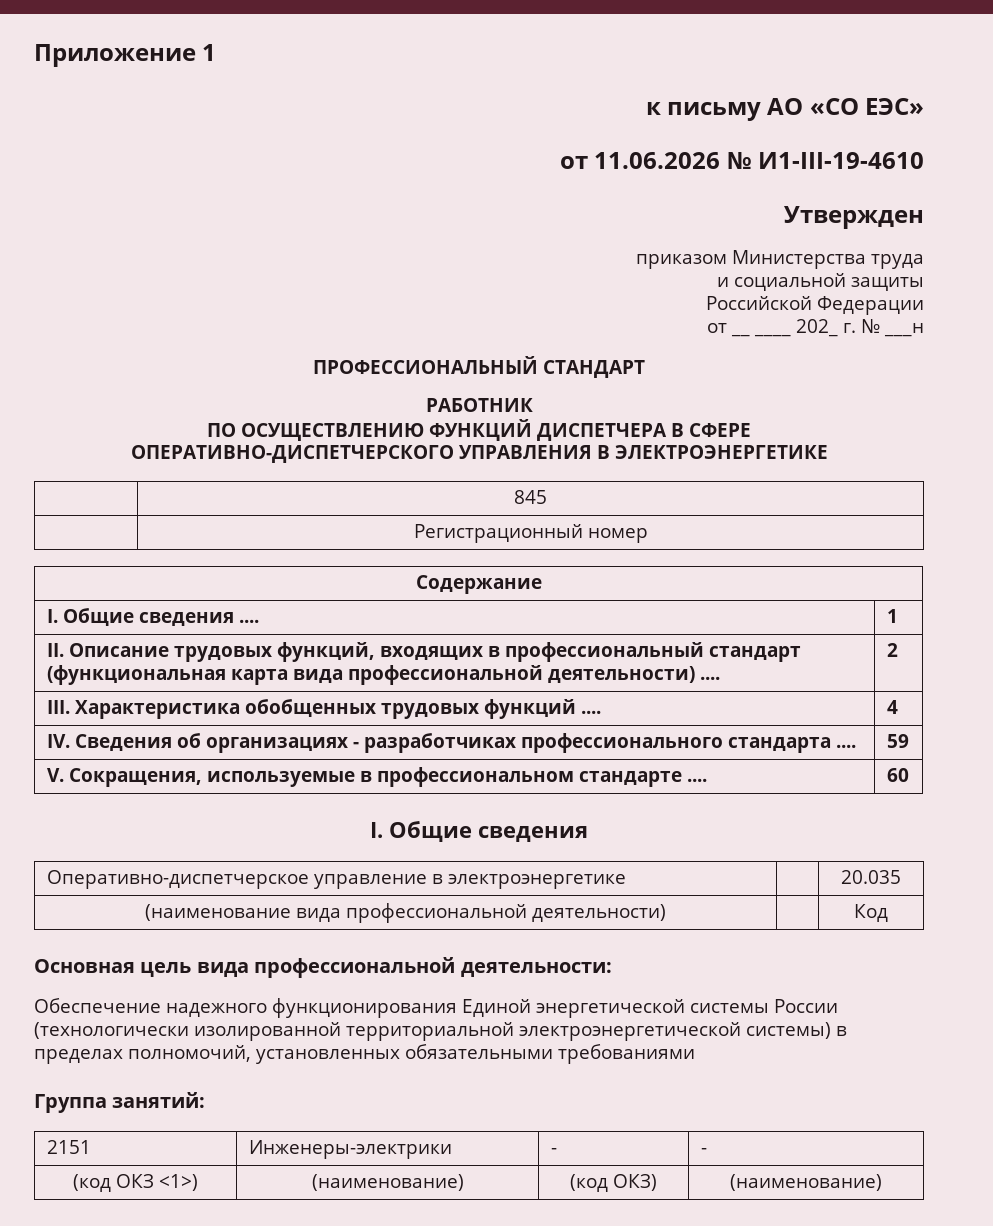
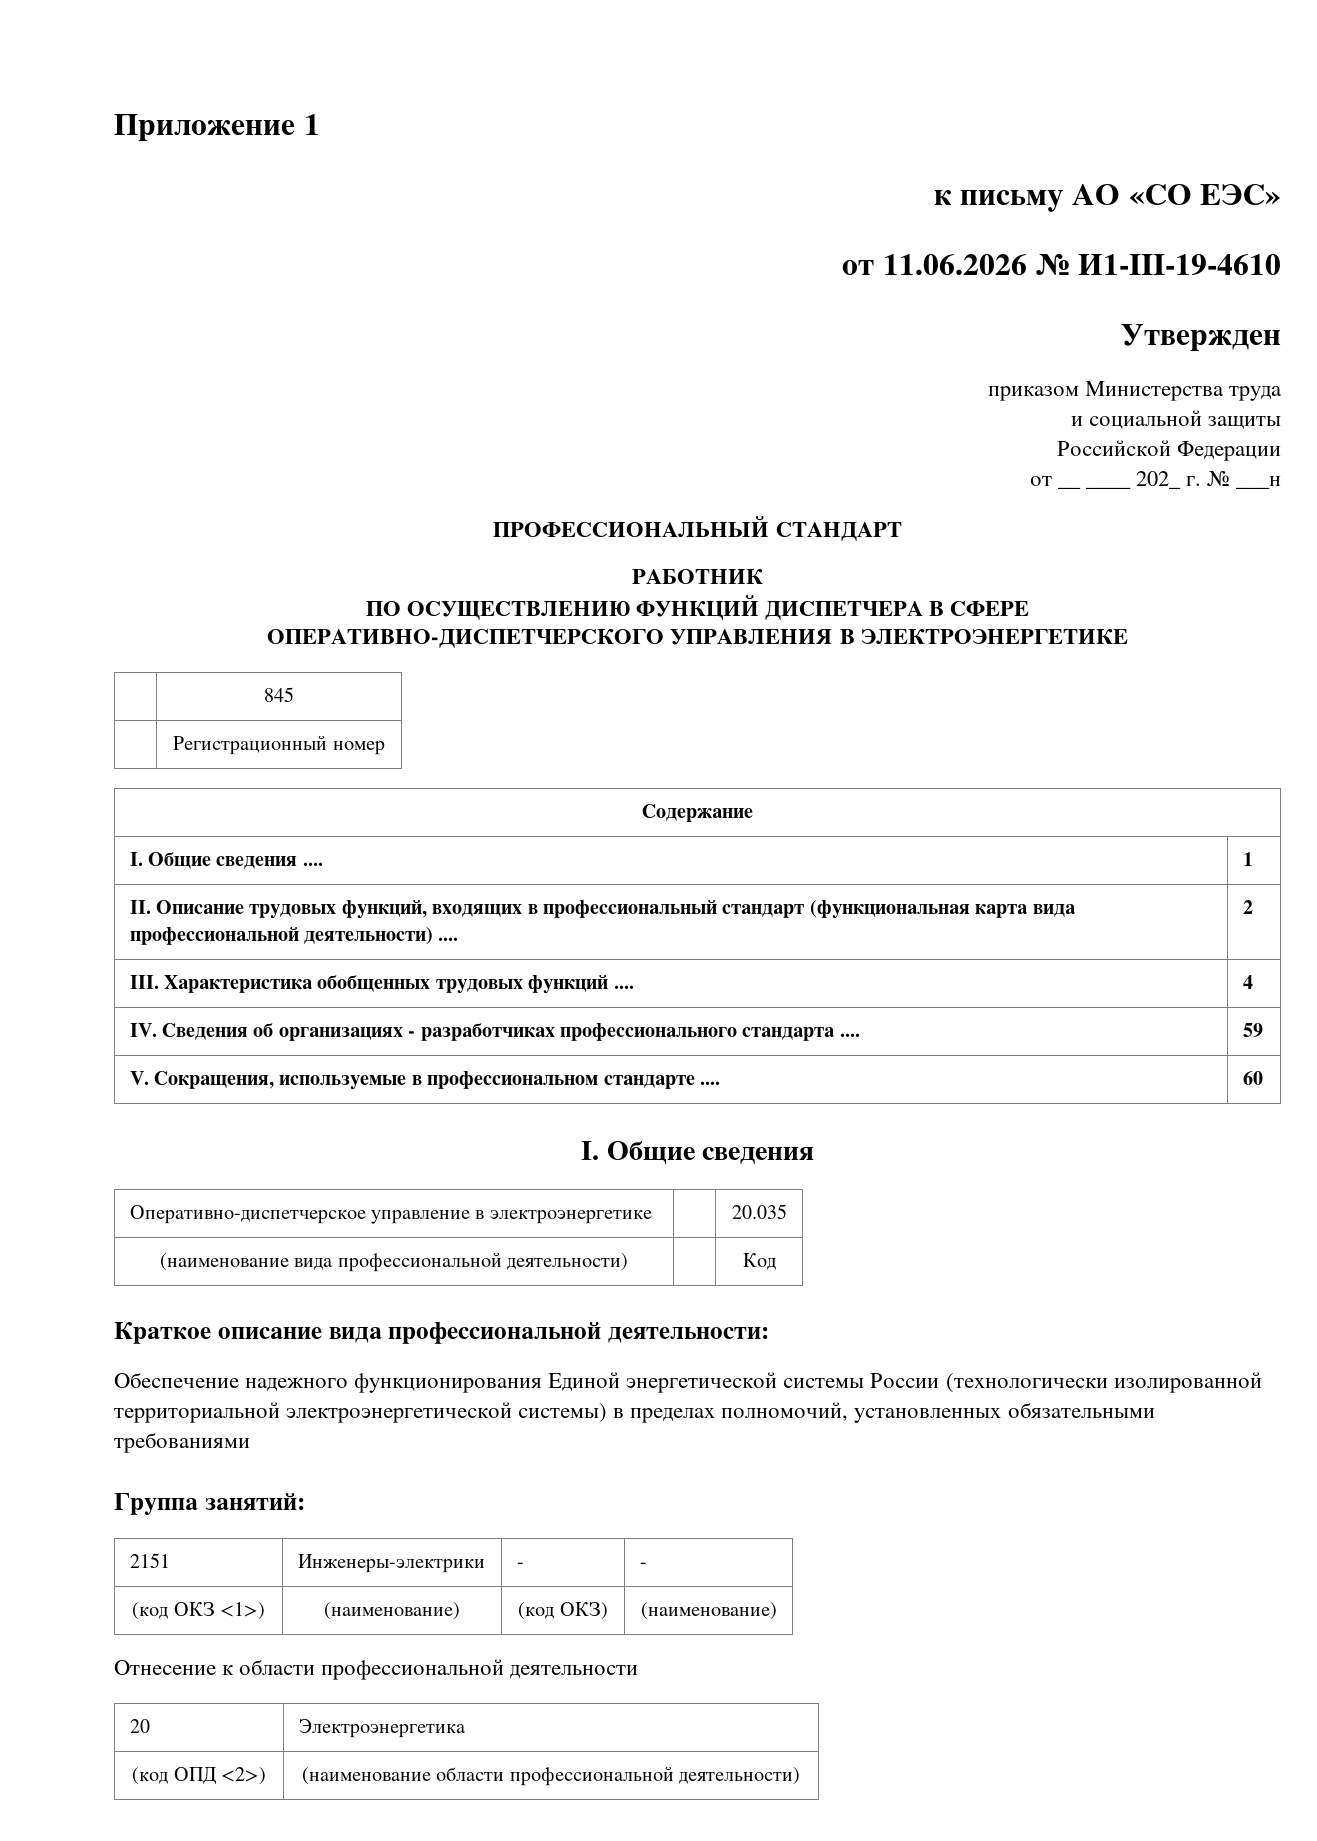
- Основная цель вида профессиональной деятельности:
+ Краткое описание вида профессиональной деятельности:
+ Отнесение к области профессиональной деятельности
+ 20 | Электроэнергетика
+ (код ОПД <2>) | (наименование области профессиональной деятельности)

